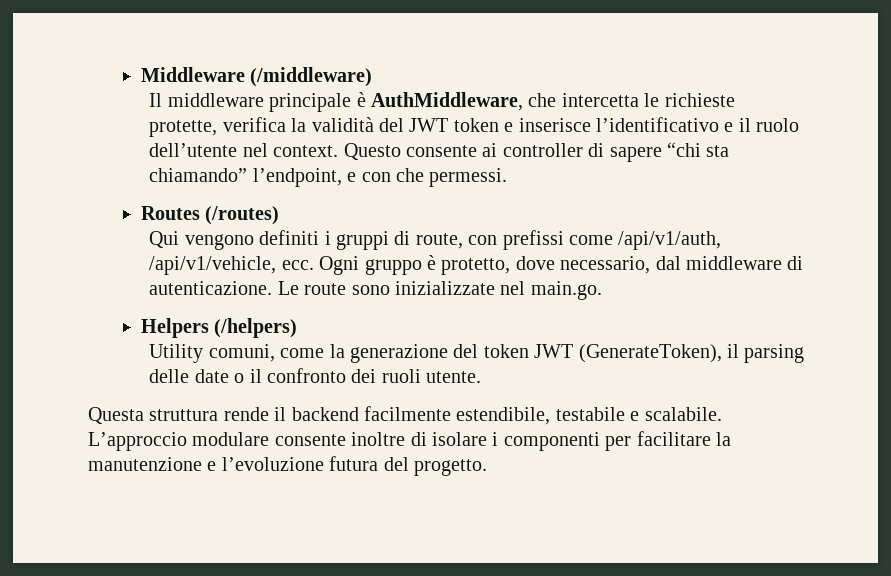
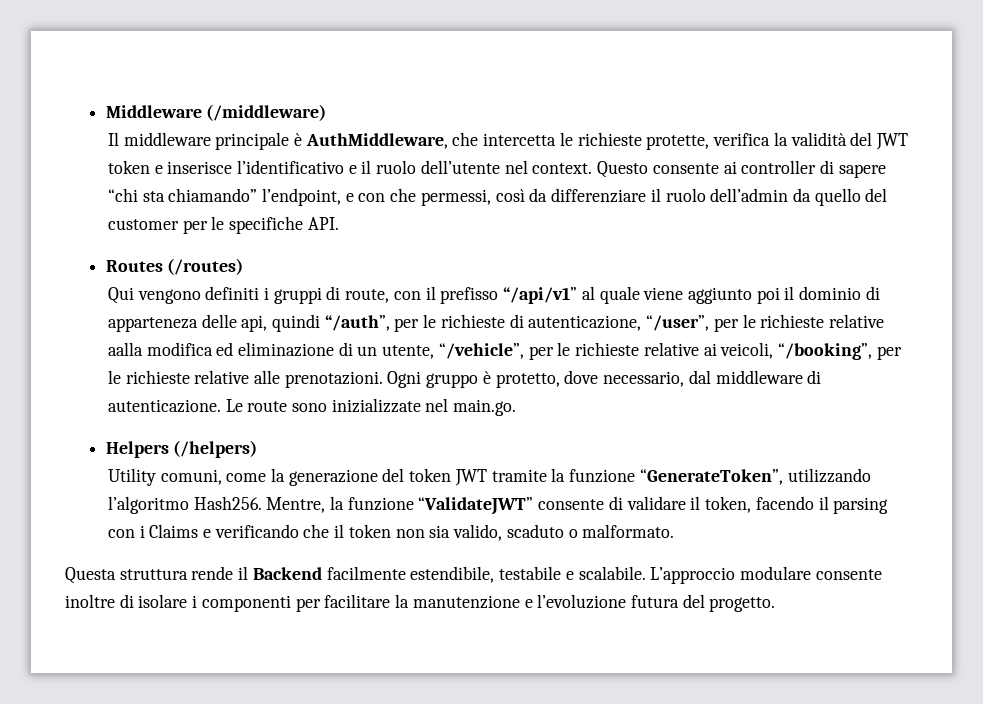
- Questo consente ai controller di sapere “chi sta chiamando” l’endpoint, e con che permessi.
+ Questo consente ai controller di sapere “chi sta chiamando” l’endpoint, e con che permessi, così da differenziare il ruolo dell’admin da quello del customer per le specifiche API.
- Qui vengono definiti i gruppi di route, con prefissi come /api/v1/auth, /api/v1/vehicle, ecc.
+ Qui vengono definiti i gruppi di route, con il prefisso “/api/v1” al quale viene aggiunto poi il dominio di apparteneza delle api, quindi “/auth”, per le richieste di autenticazione, “/user”, per le richieste relative aalla modifica ed eliminazione di un utente, “/vehicle”, per le richieste relative ai veicoli, “/booking”, per le richieste relative alle prenotazioni.
- Utility comuni, come la generazione del token JWT (GenerateToken), il parsing delle date o il confronto dei ruoli utente.
+ Utility comuni, come la generazione del token JWT tramite la funzione “GenerateToken”, utilizzando l’algoritmo Hash256. Mentre, la funzione “ValidateJWT” consente di validare il token, facendo il parsing con i Claims e verificando che il token non sia valido, scaduto o malformato.
- Questa struttura rende il backend facilmente estendibile, testabile e scalabile.
+ Questa struttura rende il Backend facilmente estendibile, testabile e scalabile.

